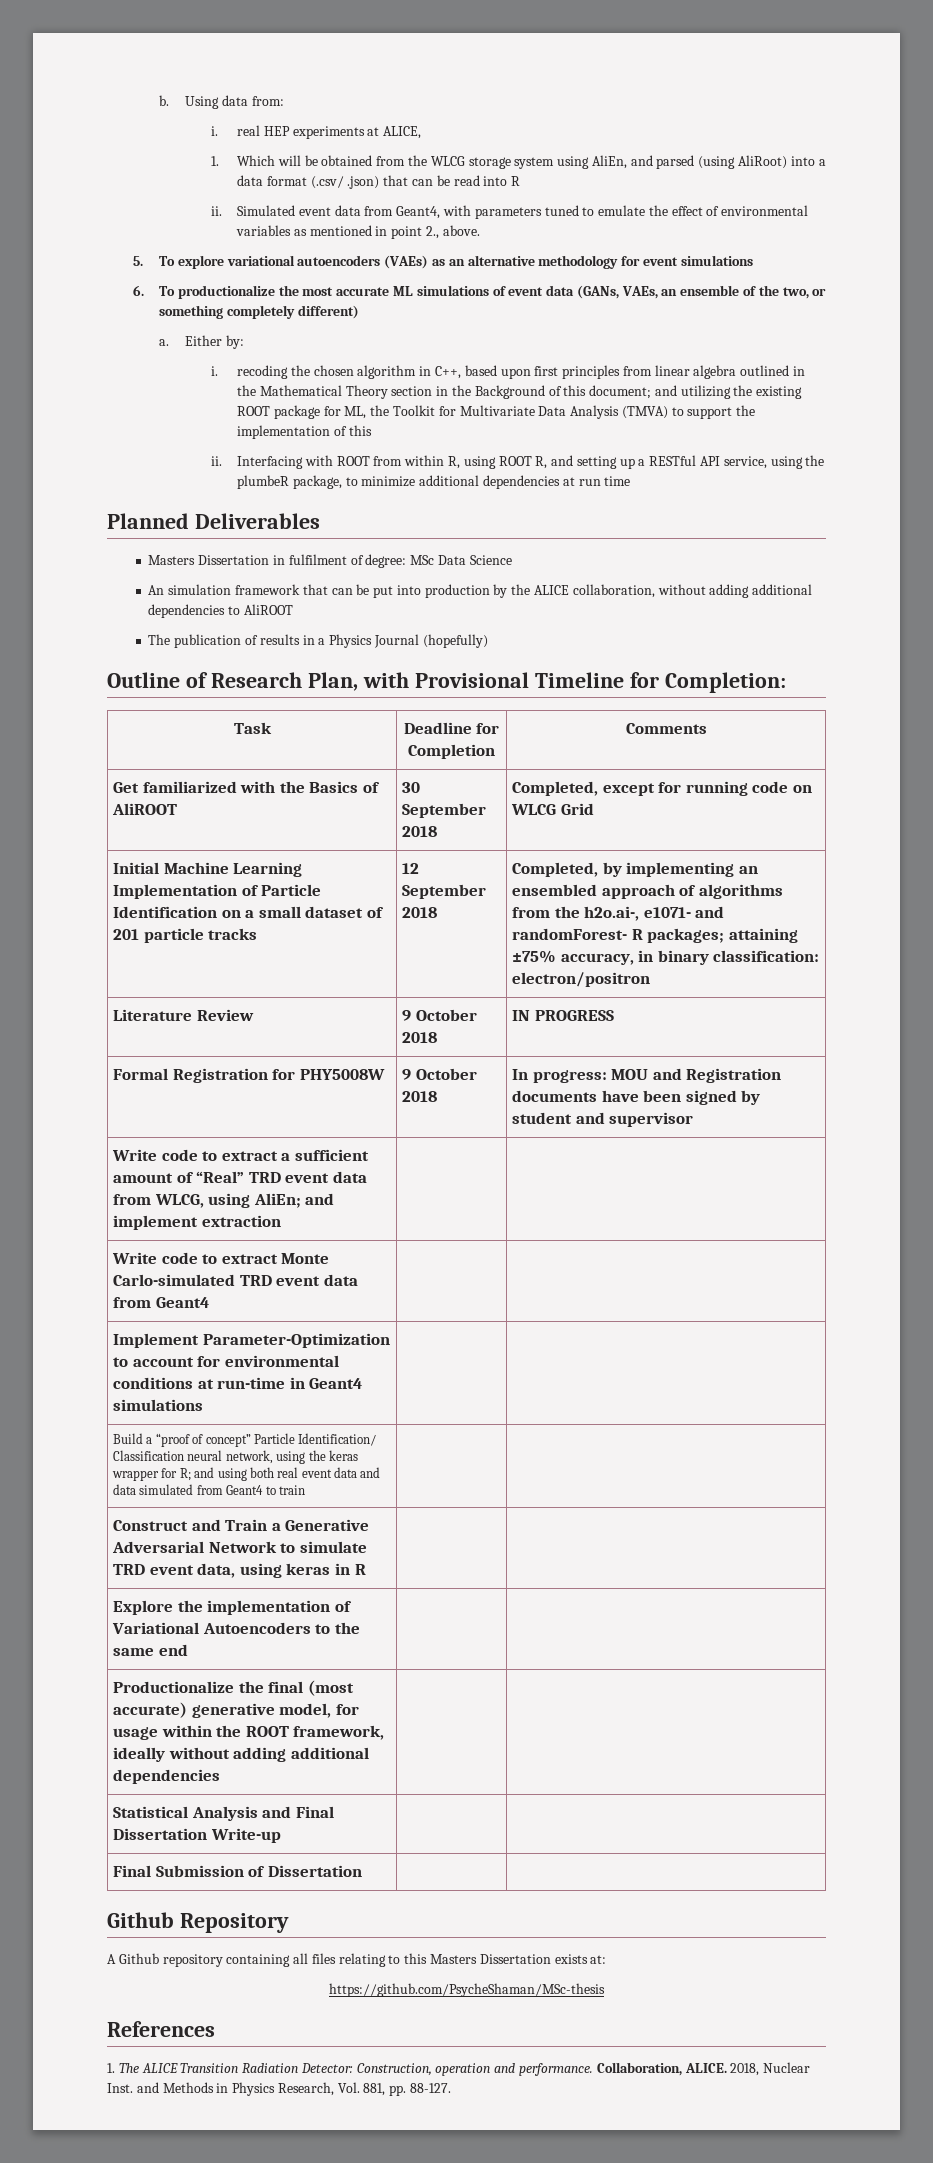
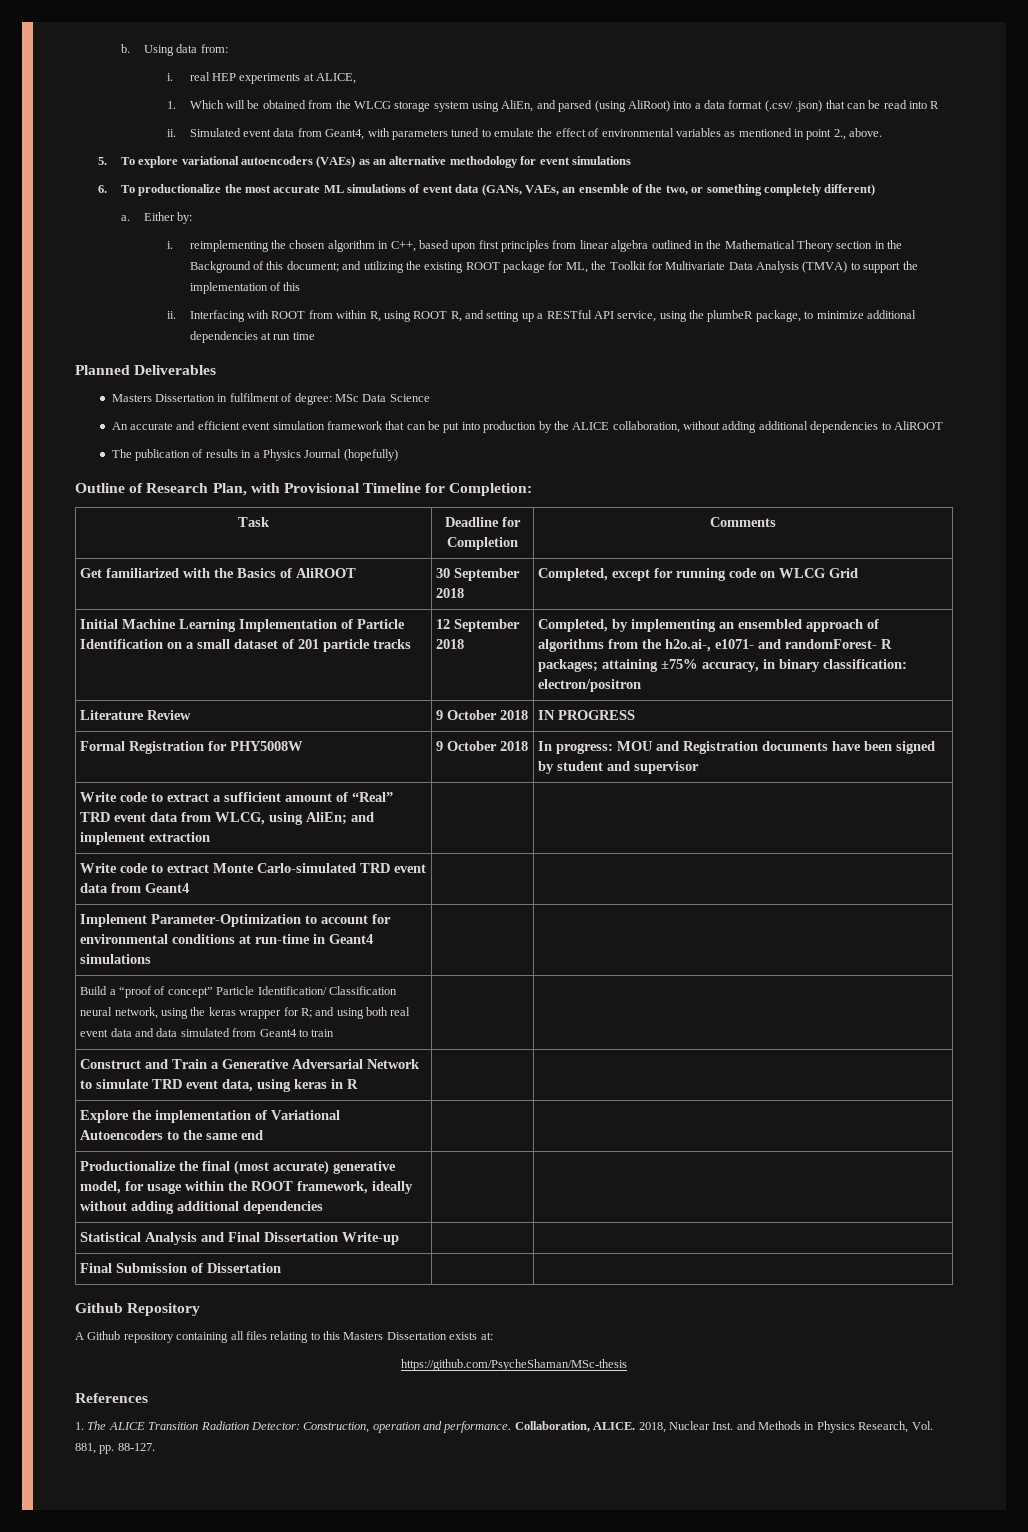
- i. recoding the chosen algorithm in C++, based upon first principles from linear algebra outlined in the Mathematical Theory section in the Background of this document; and utilizing the existing ROOT package for ML, the Toolkit for Multivariate Data Analysis (TMVA) to support the implementation of this
+ i. reimplementing the chosen algorithm in C++, based upon first principles from linear algebra outlined in the Mathematical Theory section in the Background of this document; and utilizing the existing ROOT package for ML, the Toolkit for Multivariate Data Analysis (TMVA) to support the implementation of this
- An simulation framework that can be put into production by the ALICE collaboration, without adding additional dependencies to AliROOT
+ An accurate and efficient event simulation framework that can be put into production by the ALICE collaboration, without adding additional dependencies to AliROOT

